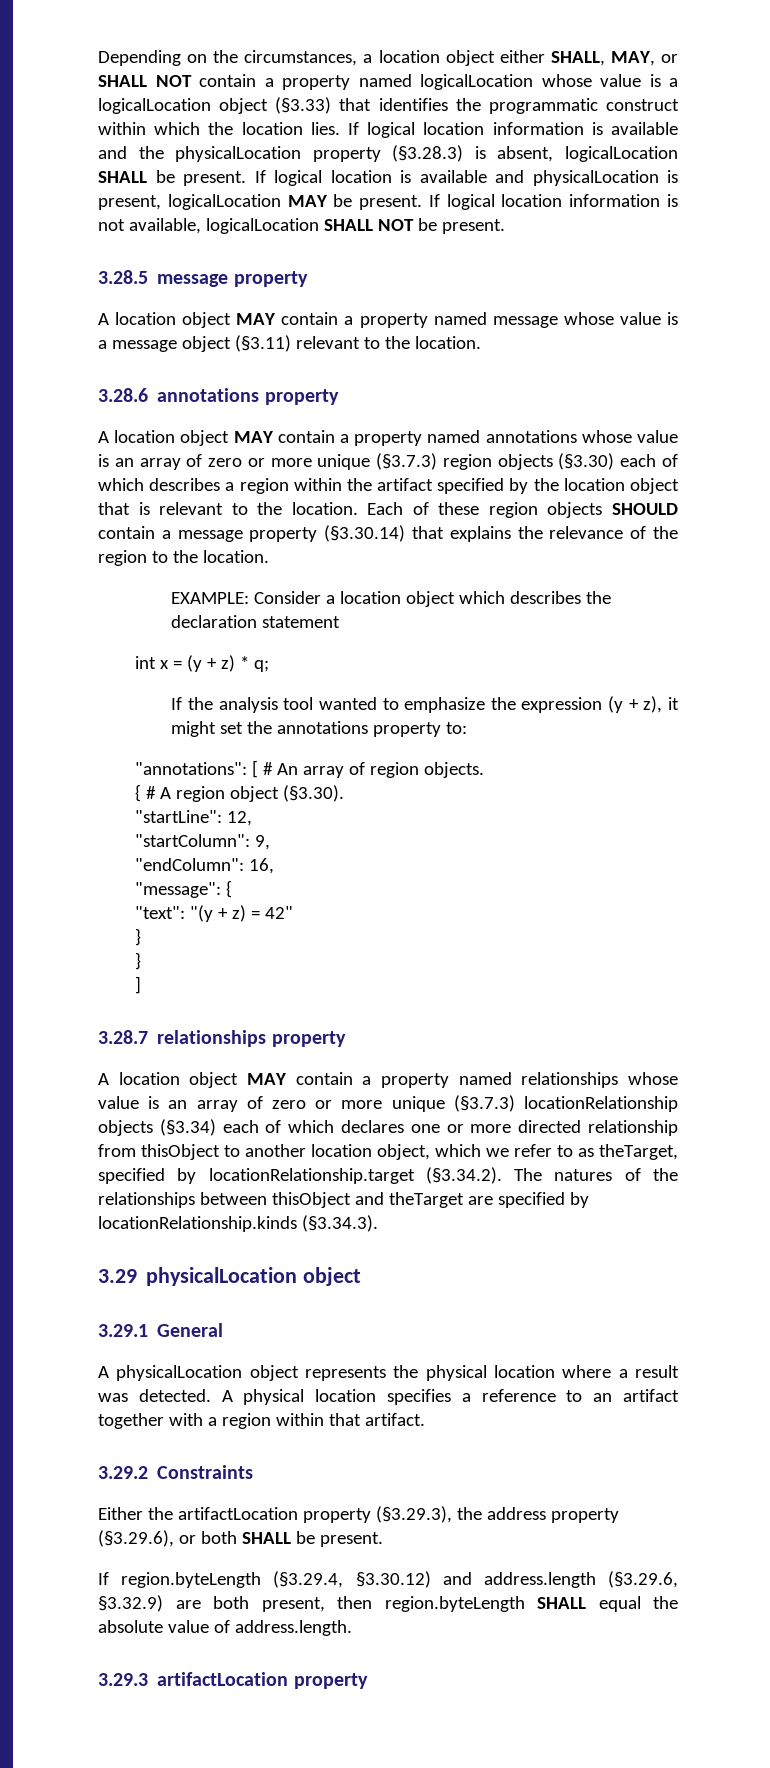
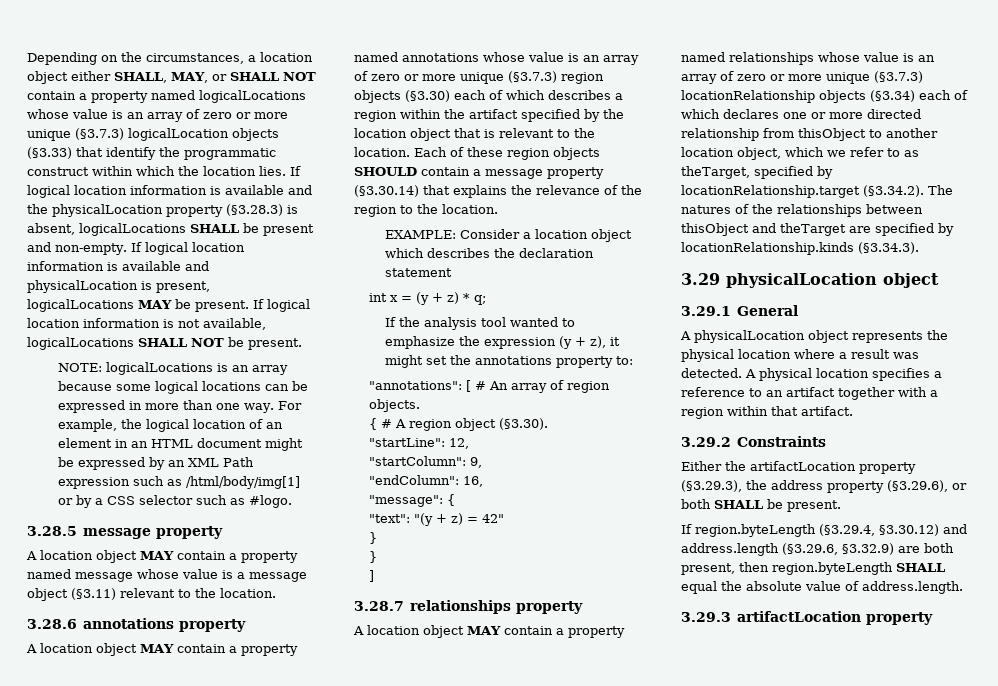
- Depending on the circumstances, a location object either SHALL, MAY, or SHALL NOT contain a property named logicalLocation whose value is a logicalLocation object (§3.33) that identifies the programmatic construct within which the location lies.
+ Depending on the circumstances, a location object either SHALL, MAY, or SHALL NOT contain a property named logicalLocations whose value is an array of zero or more unique (§3.7.3) logicalLocation objects (§3.33) that identify the programmatic construct within which the location lies.
- If logical location information is available and the physicalLocation property (§3.28.3) is absent, logicalLocation SHALL be present. If logical location is available and physicalLocation is present, logicalLocation MAY be present.
+ If logical location information is available and the physicalLocation property (§3.28.3) is absent, logicalLocations SHALL be present and non-empty. If logical location information is available and physicalLocation is present, logicalLocations MAY be present.
- If logical location information is not available, logicalLocation SHALL NOT be present.
+ If logical location information is not available, logicalLocations SHALL NOT be present.
+ NOTE: logicalLocations is an array because some logical locations can be expressed in more than one way. For example, the logical location of an element in an HTML document might be expressed by an XML Path expression such as /html/body/img[1] or by a CSS selector such as #logo.

